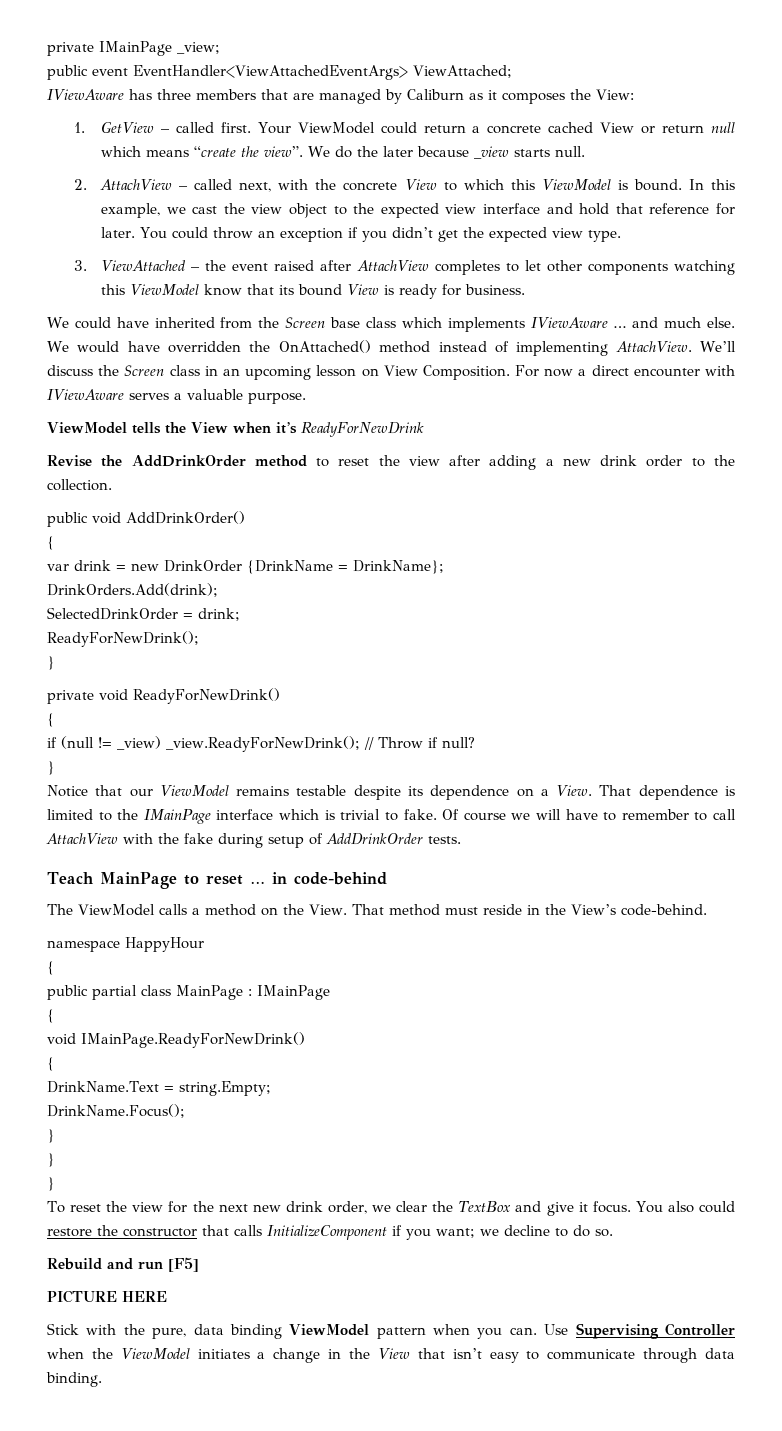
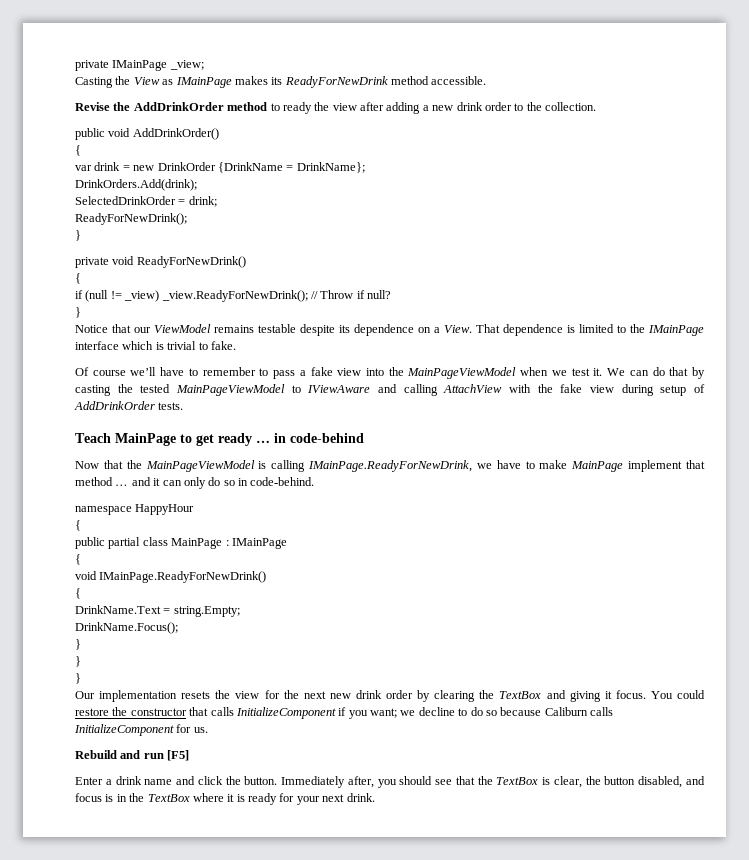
- public event EventHandler<ViewAttachedEventArgs> ViewAttached;
- IViewAware has three members that are managed by Caliburn as it composes the View:
- 1. GetView – called first. Your ViewModel could return a concrete cached View or return null which means “create the view”. We do the later because _view starts null.
- 2. AttachView – called next, with the concrete View to which this ViewModel is bound. In this example, we cast the view object to the expected view interface and hold that reference for later. You could throw an exception if you didn’t get the expected view type.
- 3. ViewAttached – the event raised after AttachView completes to let other components watching this ViewModel know that its bound View is ready for business.
- We could have inherited from the Screen base class which implements IViewAware … and much else. We would have overridden the OnAttached() method instead of implementing AttachView. We’ll discuss the Screen class in an upcoming lesson on View Composition. For now a direct encounter with IViewAware serves a valuable purpose.
- ViewModel tells the View when it’s ReadyForNewDrink
+ Casting the View as IMainPage makes its ReadyForNewDrink method accessible.
- Revise the AddDrinkOrder method to reset the view after adding a new drink order to the collection.
+ Revise the AddDrinkOrder method to ready the view after adding a new drink order to the collection.
- That dependence is limited to the IMainPage interface which is trivial to fake. Of course we will have to remember to call AttachView with the fake during setup of AddDrinkOrder tests.
+ That dependence is limited to the IMainPage interface which is trivial to fake.
+ Of course we’ll have to remember to pass a fake view into the MainPageViewModel when we test it. We can do that by casting the tested MainPageViewModel to IViewAware and calling AttachView with the fake view during setup of AddDrinkOrder tests.
- Teach MainPage to reset … in code-behind
+ Teach MainPage to get ready … in code-behind
- The ViewModel calls a method on the View. That method must reside in the View’s code-behind.
+ Now that the MainPageViewModel is calling IMainPage.ReadyForNewDrink, we have to make MainPage implement that method … and it can only do so in code-behind.
- To reset the view for the next new drink order, we clear the TextBox and give it focus.
+ Our implementation resets the view for the next new drink order by clearing the TextBox and giving it focus.
- You also could restore the constructor that calls InitializeComponent if you want; we decline to do so.
+ You could restore the constructor that calls InitializeComponent if you want; we decline to do so because Caliburn calls InitializeComponent for us.
  Rebuild and run [F5]
- PICTURE HERE
- Stick with the pure, data binding ViewModel pattern when you can. Use Supervising Controller when the ViewModel initiates a change in the View that isn’t easy to communicate through data binding.
+ Enter a drink name and click the button. Immediately after, you should see that the TextBox is clear, the button disabled, and focus is in the TextBox where it is ready for your next drink.

